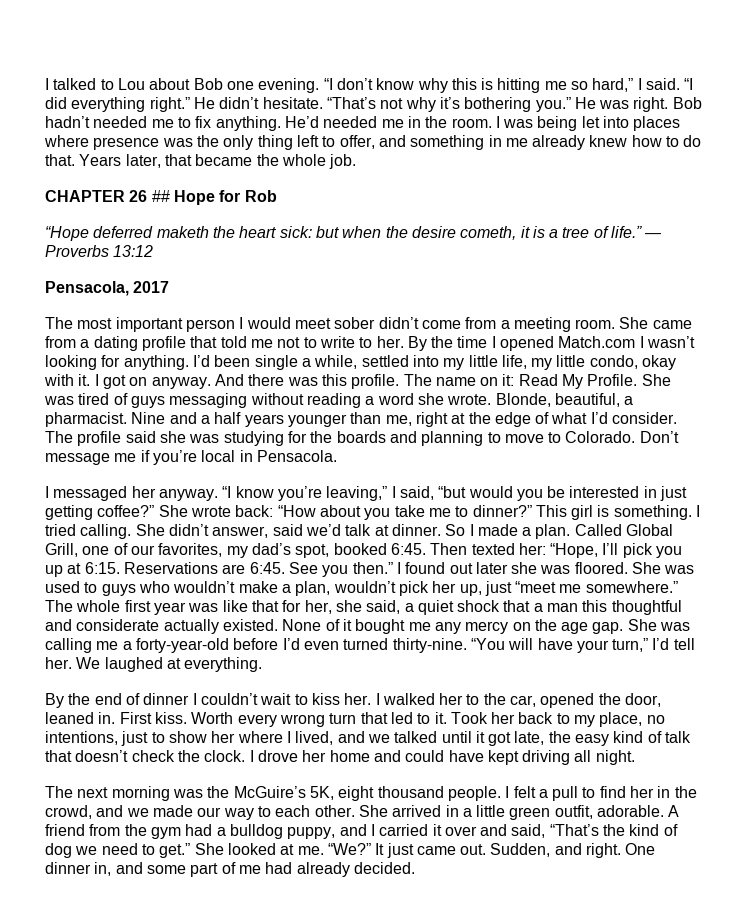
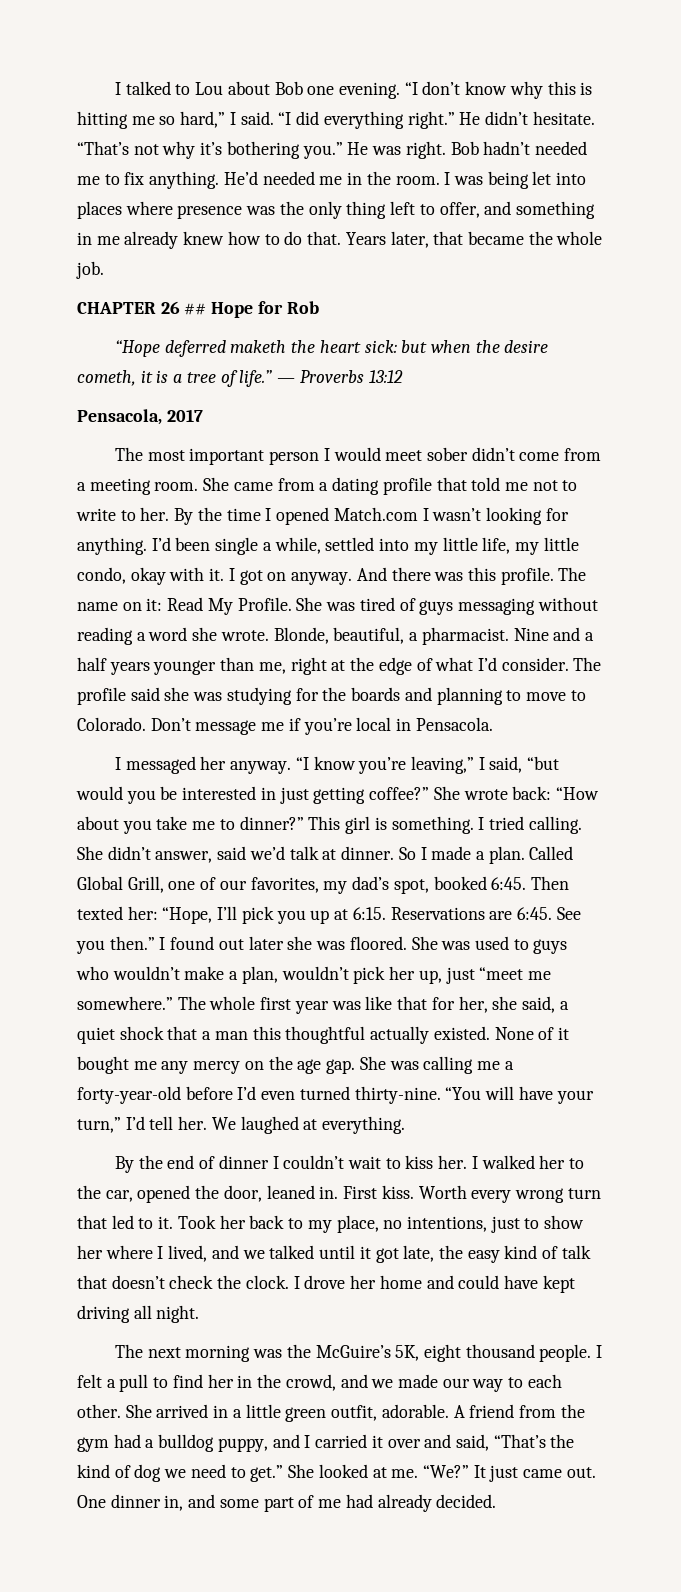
- The whole first year was like that for her, she said, a quiet shock that a man this thoughtful and considerate actually existed.
+ The whole first year was like that for her, she said, a quiet shock that a man this thoughtful actually existed.
- Sudden, and right.

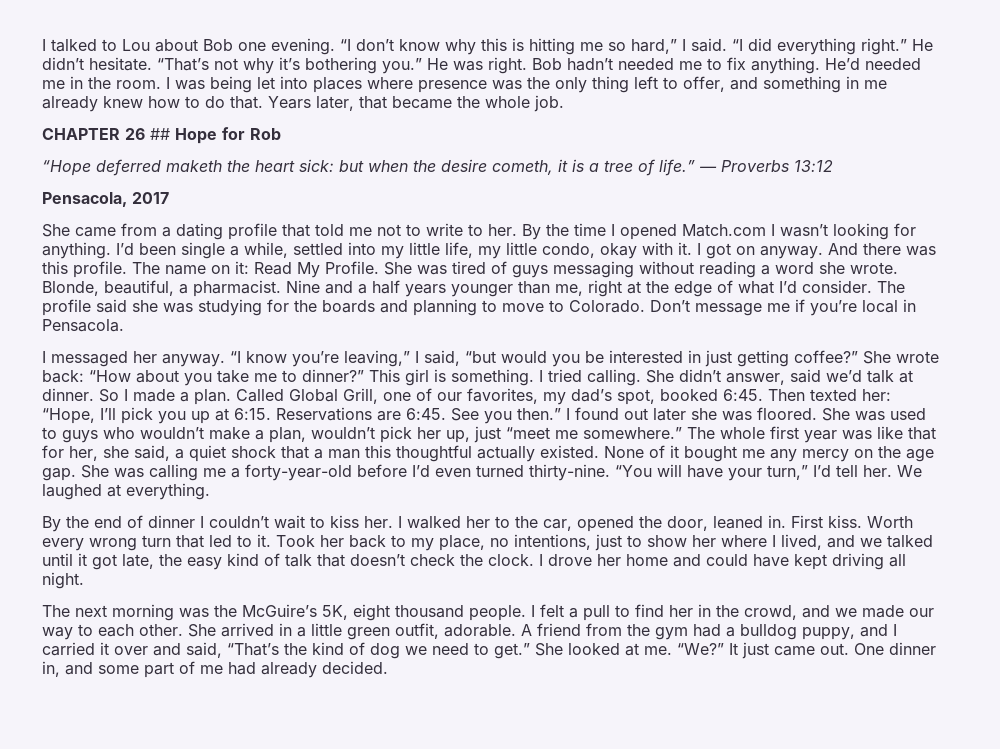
- The most important person I would meet sober didn’t come from a meeting room.

